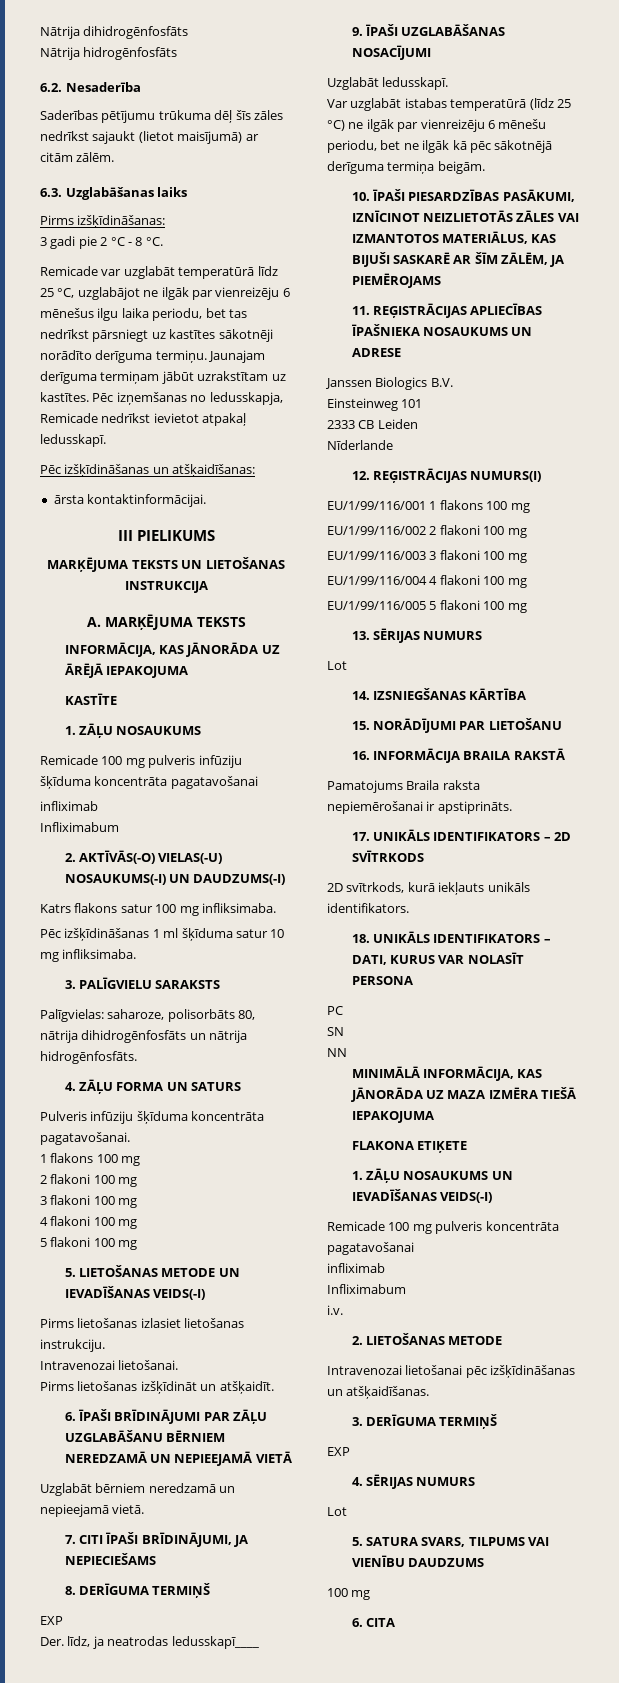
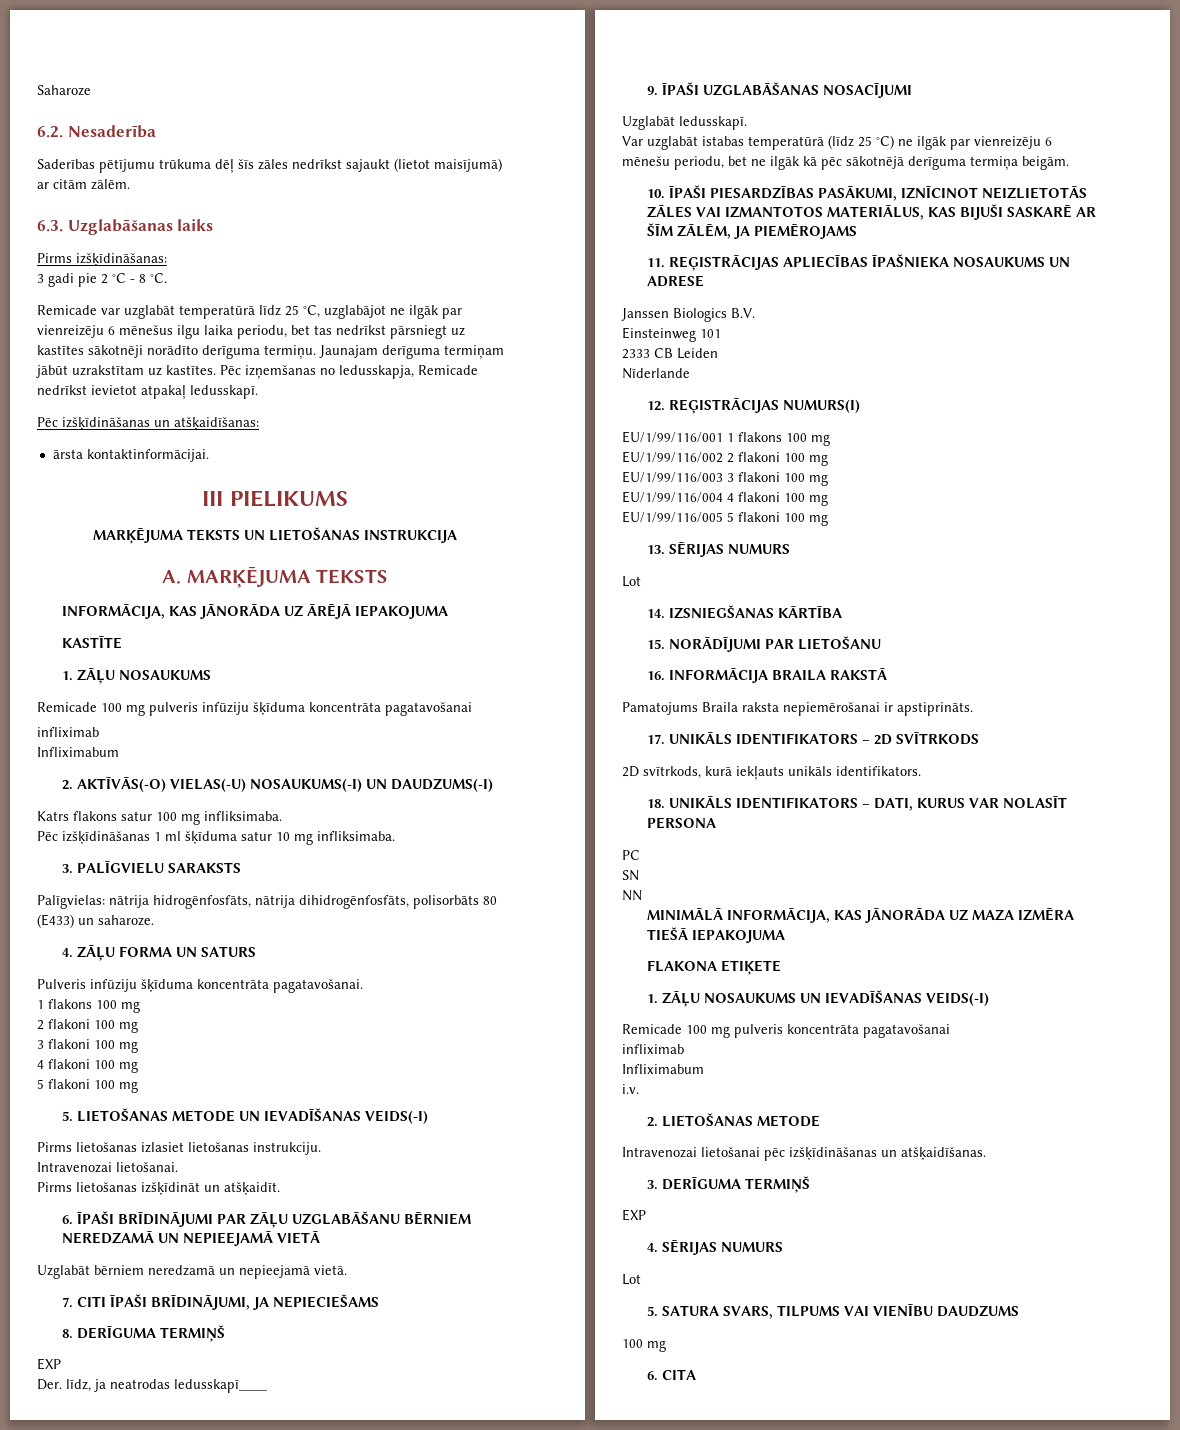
- Nātrija dihidrogēnfosfāts
- Nātrija hidrogēnfosfāts
+ Saharoze
- Palīgvielas: saharoze, polisorbāts 80, nātrija dihidrogēnfosfāts un nātrija hidrogēnfosfāts.
+ Palīgvielas: nātrija hidrogēnfosfāts, nātrija dihidrogēnfosfāts, polisorbāts 80 (E433) un saharoze.

